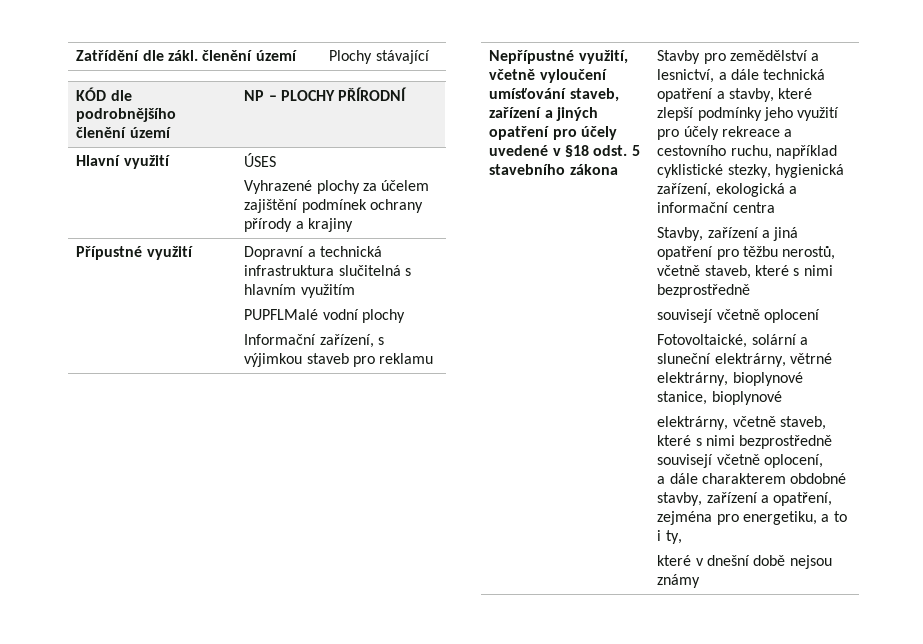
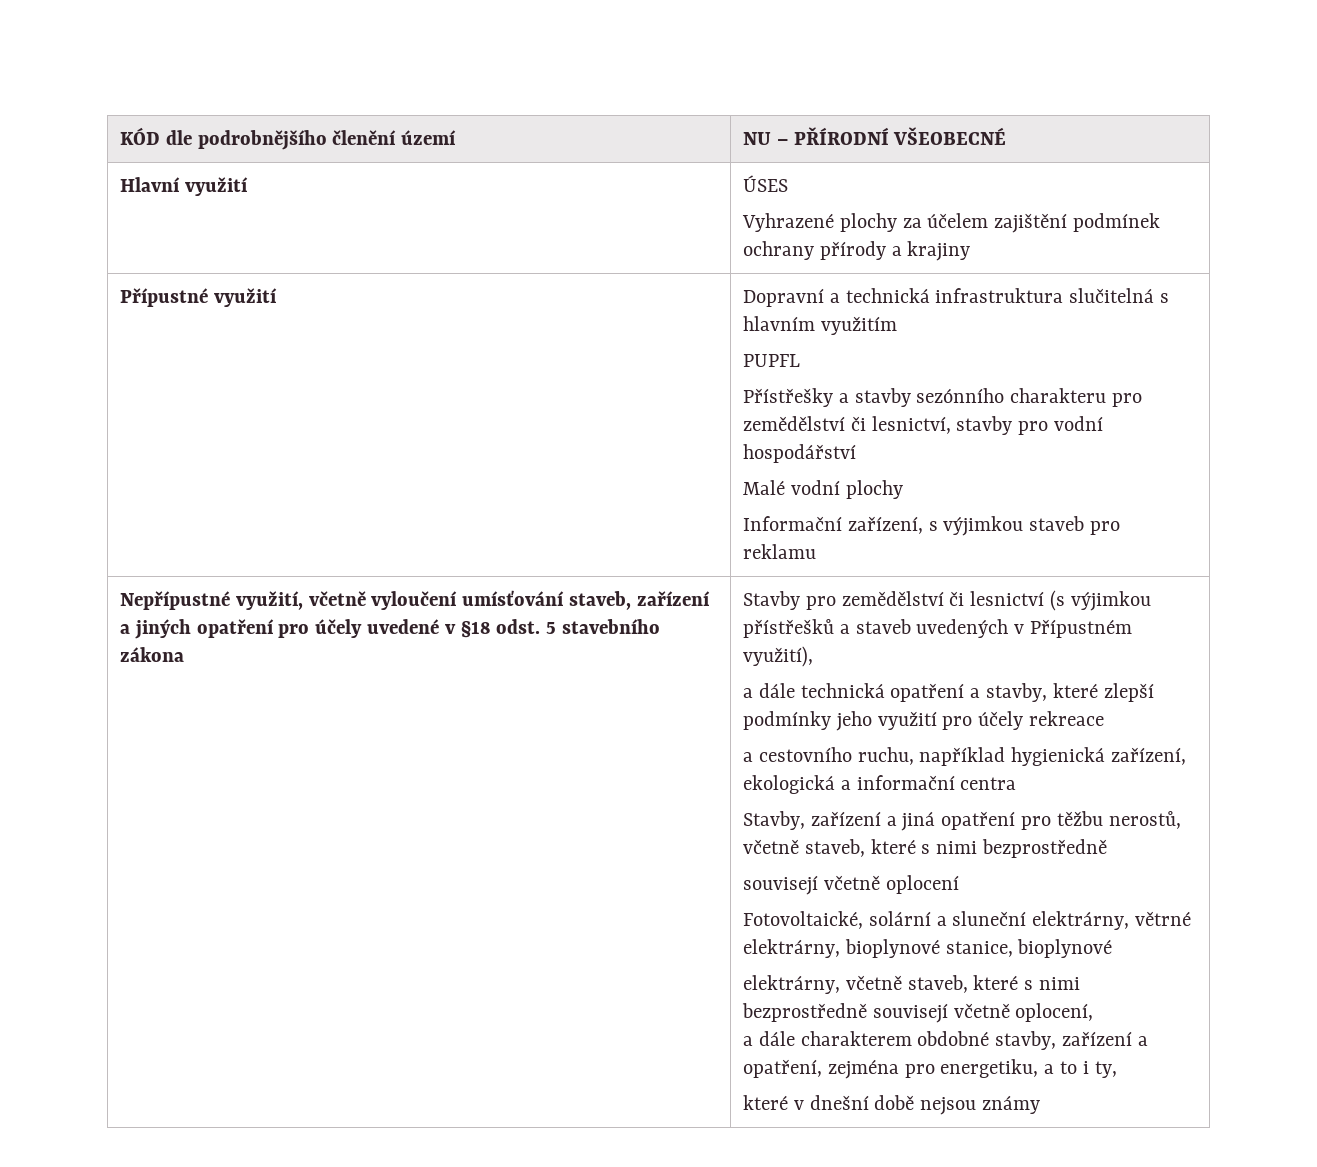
- Zatřídění dle zákl. členění území | Plochy stávající
- KÓD dle podrobnějšího členění území | NP – PLOCHY PŘÍRODNÍ
+ KÓD dle podrobnějšího členění území | NU – PŘÍRODNÍ VŠEOBECNÉ
  Přípustné využití | Dopravní a technická infrastruktura slučitelná s hlavním využitím
- PUPFLMalé vodní plochy
+ PUPFL
+ Přístřešky a stavby sezónního charakteru pro zemědělství či lesnictví, stavby pro vodní hospodářství
+ Malé vodní plochy
- Stavby pro zemědělství a lesnictví, a dále technická opatření a stavby, které zlepší podmínky jeho využití pro účely rekreace a cestovního ruchu, například cyklistické stezky, hygienická zařízení, ekologická a informační centra
+ Stavby pro zemědělství či lesnictví (s výjimkou přístřešků a staveb uvedených v Přípustném využití),
+ a dále technická opatření a stavby, které zlepší podmínky jeho využití pro účely rekreace
+ a cestovního ruchu, například hygienická zařízení, ekologická a informační centra

